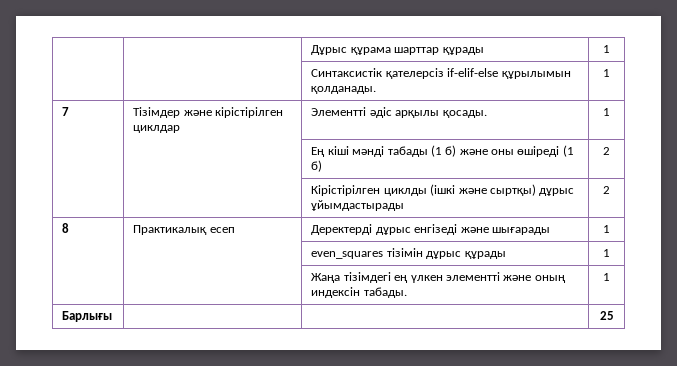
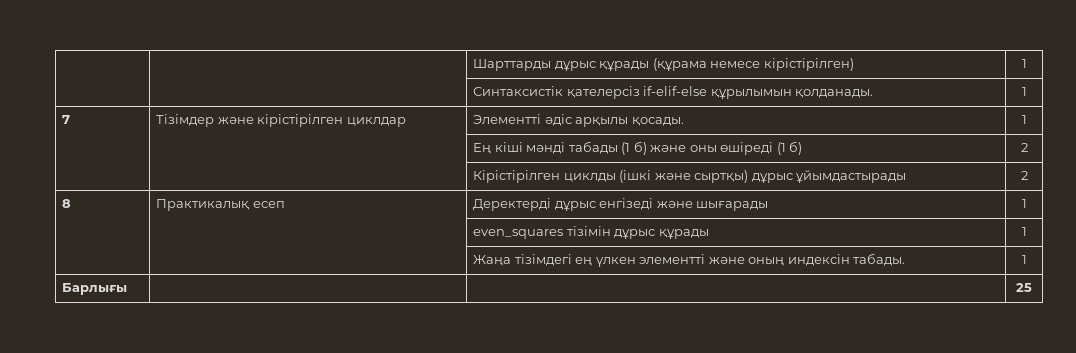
- | | Дұрыс құрама шарттар құрады | 1
+ | | Шарттарды дұрыс құрады (құрама немесе кірістірілген) | 1

